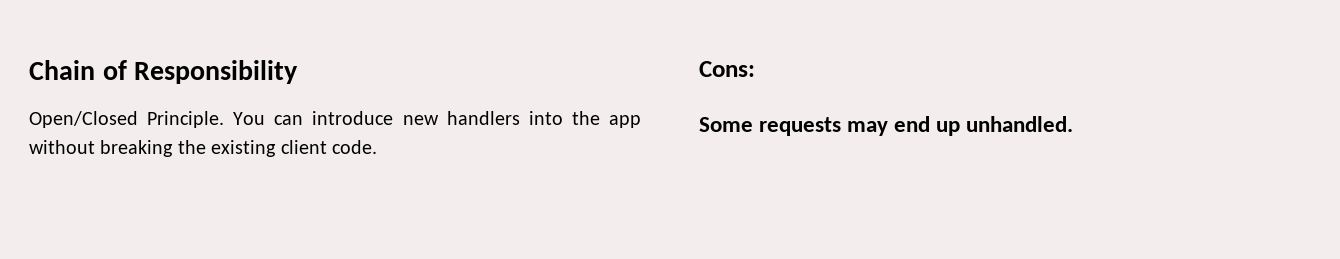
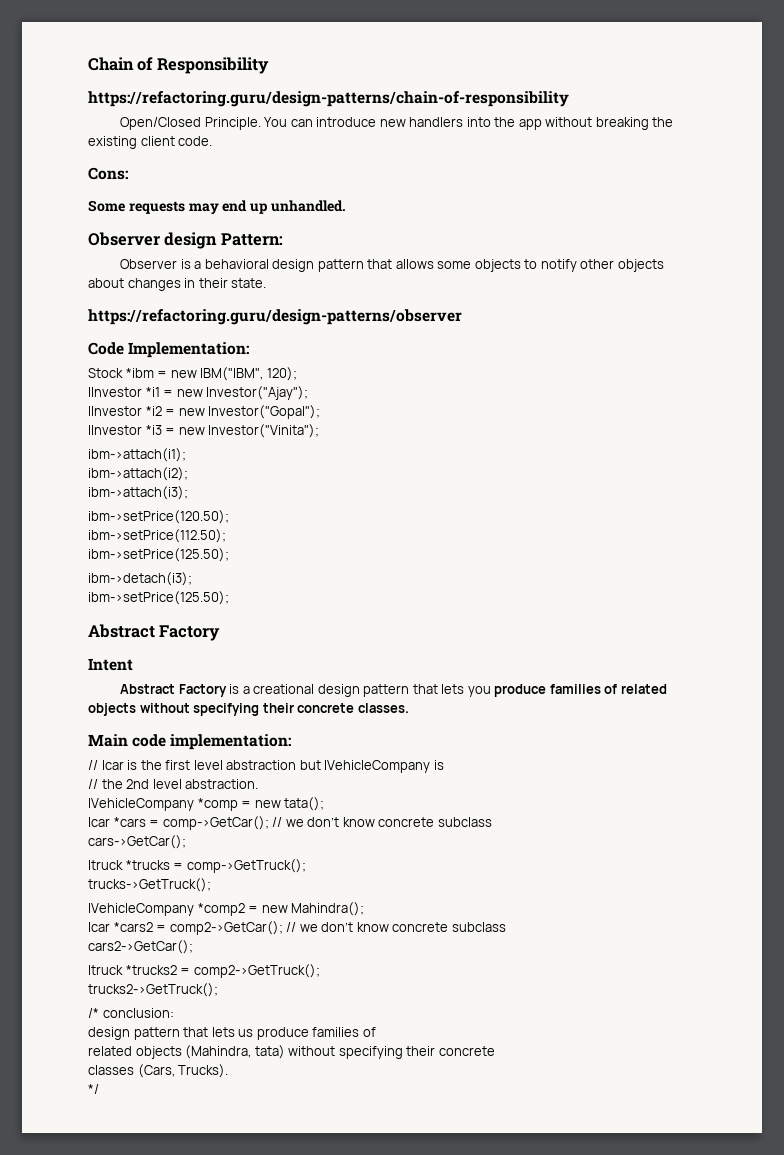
+ https://refactoring.guru/design-patterns/chain-of-responsibility
+ Observer design Pattern:
+ Observer is a behavioral design pattern that allows some objects to notify other objects about changes in their state.
+ https://refactoring.guru/design-patterns/observer
+ Code Implementation:
+ Stock *ibm = new IBM("IBM", 120);
+ IInvestor *i1 = new Investor("Ajay");
+ IInvestor *i2 = new Investor("Gopal");
+ IInvestor *i3 = new Investor("Vinita");
+ ibm->attach(i1);
+ ibm->attach(i2);
+ ibm->attach(i3);
+ ibm->setPrice(120.50);
+ ibm->setPrice(112.50);
+ ibm->setPrice(125.50);
+ ibm->detach(i3);
+ ibm->setPrice(125.50);
+ Abstract Factory
+ Intent
+ Abstract Factory is a creational design pattern that lets you produce families of related objects without specifying their concrete classes.
+ Main code implementation:
+ // Icar is the first level abstraction but IVehicleCompany is
+ // the 2nd level abstraction.
+ IVehicleCompany *comp = new tata();
+ Icar *cars = comp->GetCar(); // we don’t know concrete subclass
+ cars->GetCar();
+ Itruck *trucks = comp->GetTruck();
+ trucks->GetTruck();
+ IVehicleCompany *comp2 = new Mahindra();
+ Icar *cars2 = comp2->GetCar(); // we don’t know concrete subclass
+ cars2->GetCar();
+ Itruck *trucks2 = comp2->GetTruck();
+ trucks2->GetTruck();
+ /* conclusion:
+ design pattern that lets us produce families of
+ related objects (Mahindra, tata) without specifying their concrete
+ classes (Cars, Trucks).
+ */

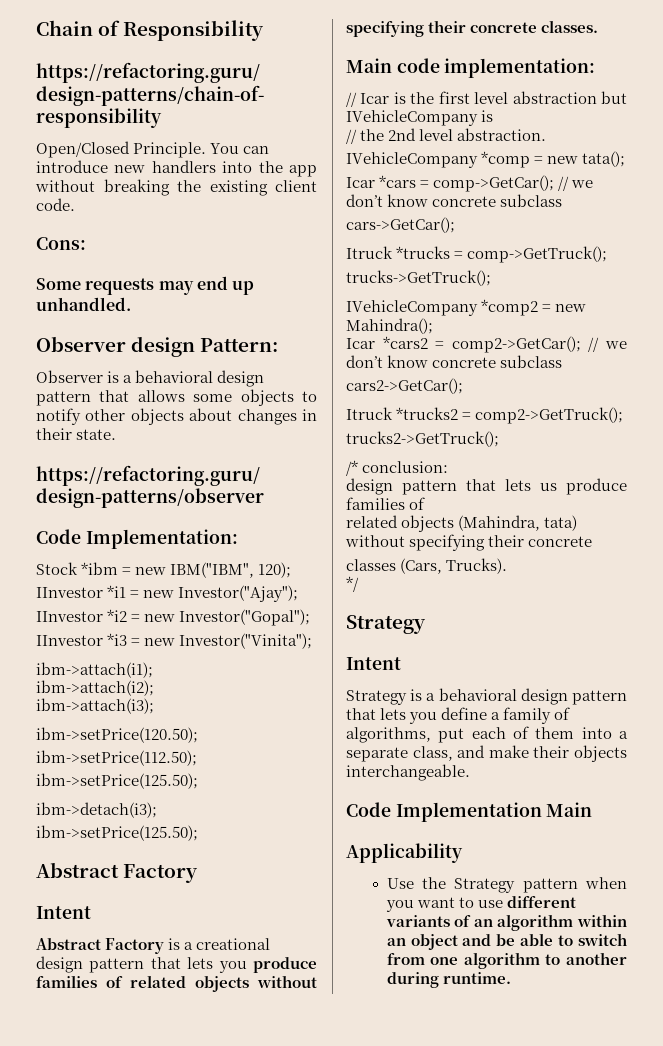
  */
+ Strategy
+ Intent
+ Strategy is a behavioral design pattern that lets you define a family of algorithms, put each of them into a separate class, and make their objects interchangeable.
+ Code Implementation Main
+ Applicability
+ Use the Strategy pattern when you want to use different variants of an algorithm within an object and be able to switch from one algorithm to another during runtime.

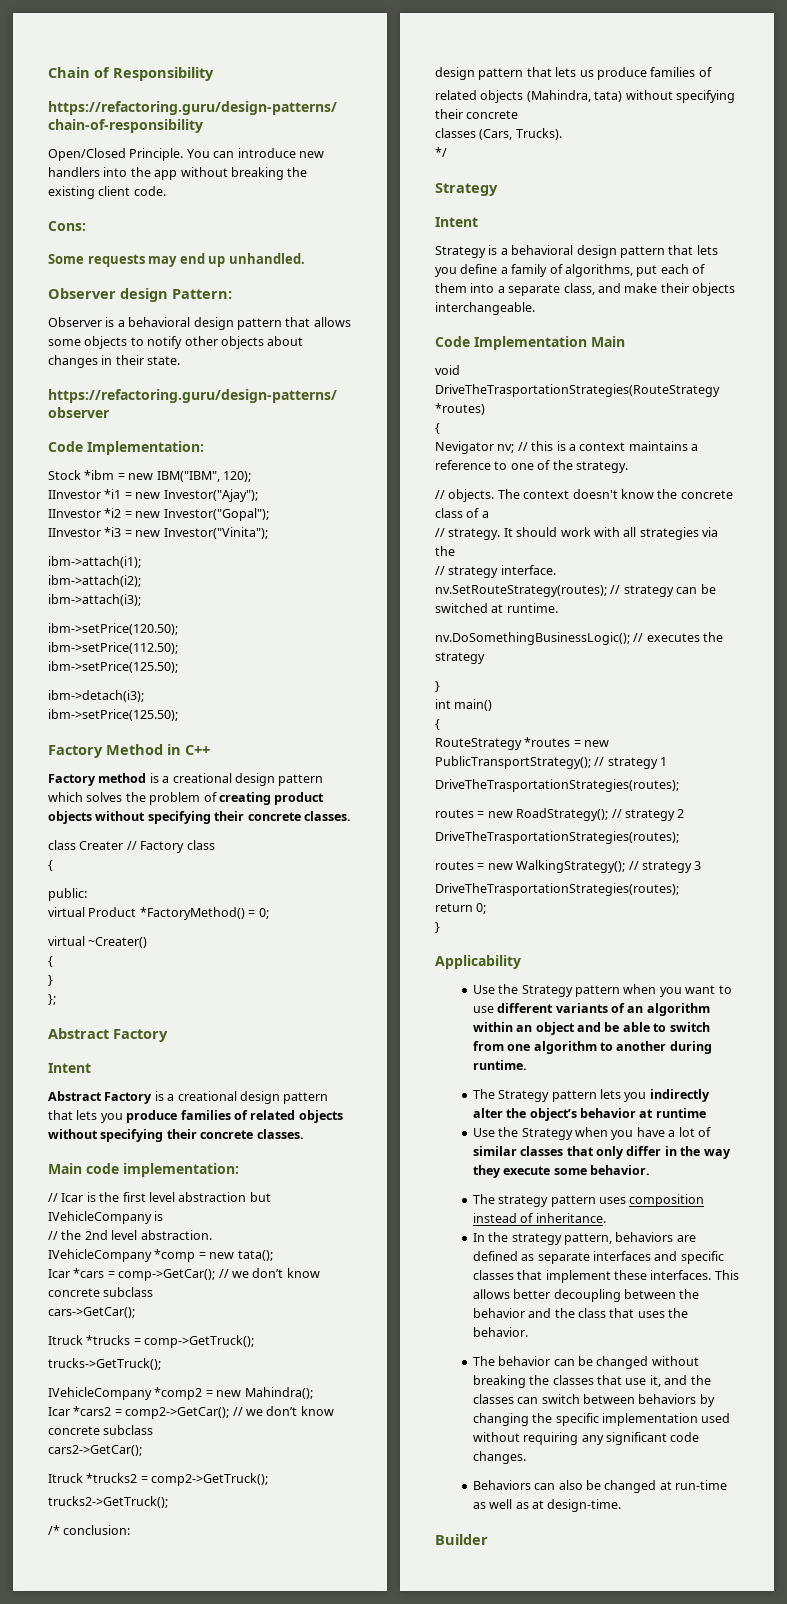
+ Factory Method in C++
+ Factory method is a creational design pattern which solves the problem of creating product objects without specifying their concrete classes.
+ class Creater // Factory class
+ {
+ public:
+ virtual Product *FactoryMethod() = 0;
+ virtual ~Creater()
+ {
+ }
+ };
+ void DriveTheTrasportationStrategies(RouteStrategy *routes)
+ {
+ Nevigator nv; // this is a context maintains a reference to one of the strategy.
+ // objects. The context doesn't know the concrete class of a
+ // strategy. It should work with all strategies via the
+ // strategy interface.
+ nv.SetRouteStrategy(routes); // strategy can be switched at runtime.
+ nv.DoSomethingBusinessLogic(); // executes the strategy
+ }
+ int main()
+ {
+ RouteStrategy *routes = new PublicTransportStrategy(); // strategy 1
+ DriveTheTrasportationStrategies(routes);
+ routes = new RoadStrategy(); // strategy 2
+ DriveTheTrasportationStrategies(routes);
+ routes = new WalkingStrategy(); // strategy 3
+ DriveTheTrasportationStrategies(routes);
+ return 0;
+ }
+ The Strategy pattern lets you indirectly alter the object’s behavior at runtime
+ Use the Strategy when you have a lot of similar classes that only differ in the way they execute some behavior.
+ The strategy pattern uses composition instead of inheritance.
+ In the strategy pattern, behaviors are defined as separate interfaces and specific classes that implement these interfaces. This allows better decoupling between the behavior and the class that uses the behavior.
+ The behavior can be changed without breaking the classes that use it, and the classes can switch between behaviors by changing the specific implementation used without requiring any significant code changes.
+ Behaviors can also be changed at run-time as well as at design-time.
+ Builder

